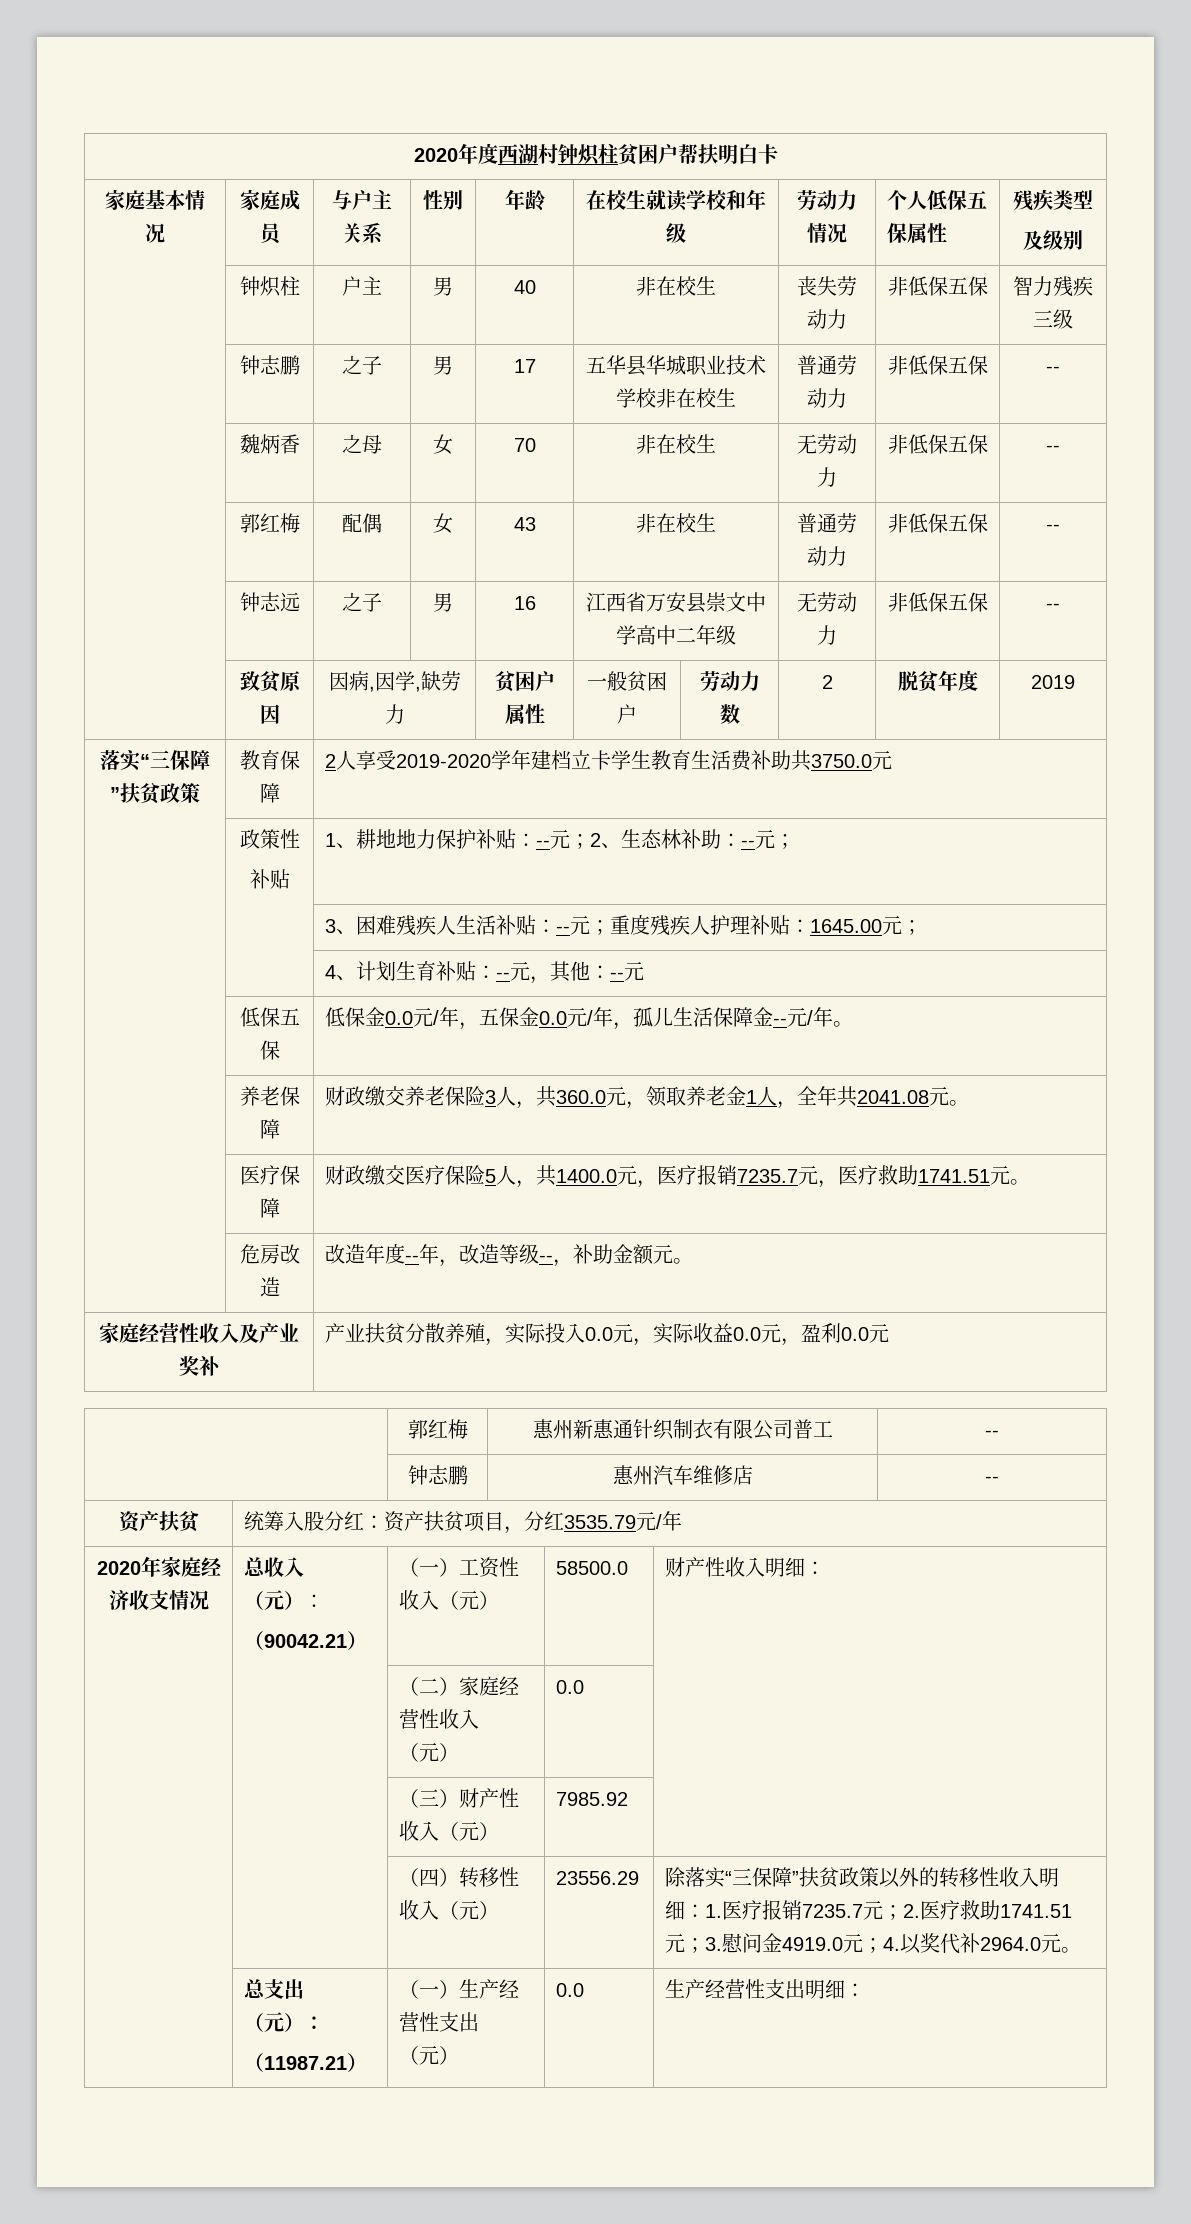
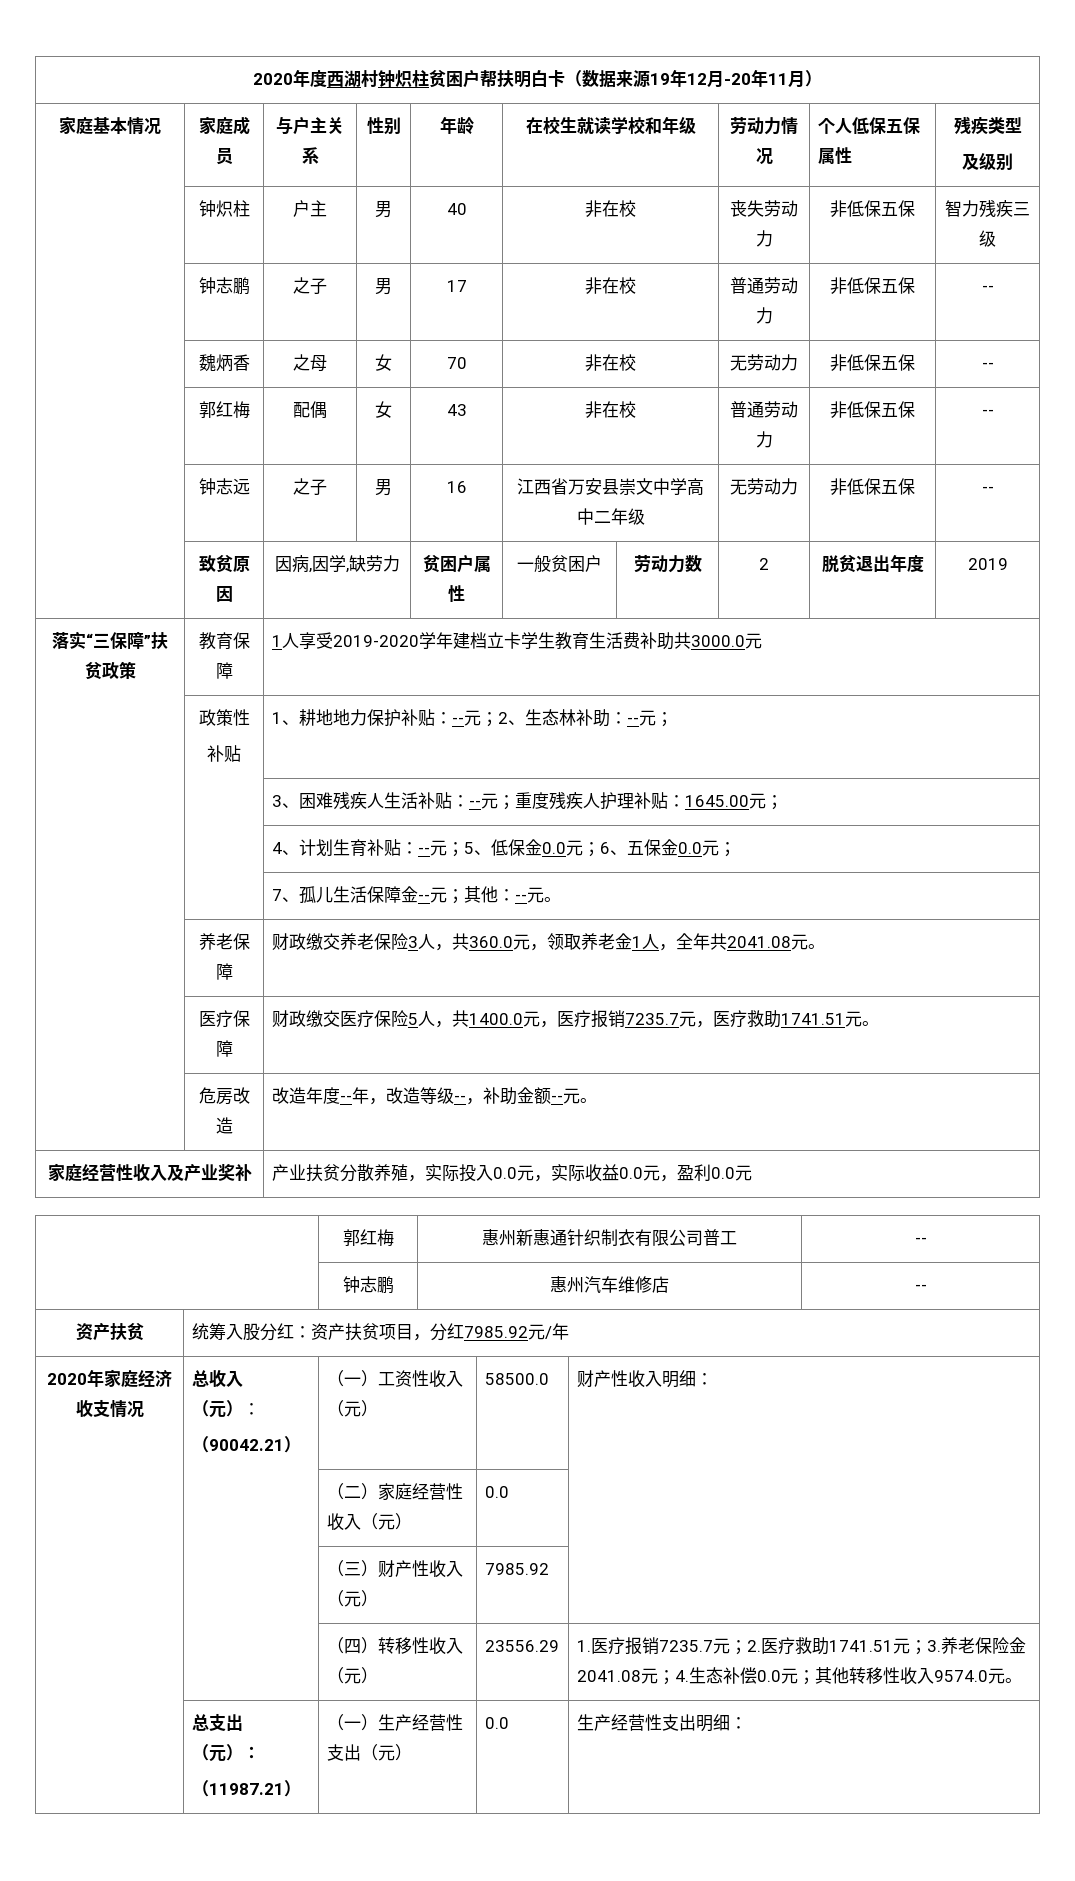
- 2020年度西湖村钟炽柱贫困户帮扶明白卡
+ 2020年度西湖村钟炽柱贫困户帮扶明白卡（数据来源19年12月-20年11月）
- | 钟炽柱 | 户主 | 男 | 40 | 非在校生 | 丧失劳动力 | 非低保五保 | 智力残疾三级
+ | 钟炽柱 | 户主 | 男 | 40 | 非在校 | 丧失劳动力 | 非低保五保 | 智力残疾三级
- | 钟志鹏 | 之子 | 男 | 17 | 五华县华城职业技术学校非在校生 | 普通劳动力 | 非低保五保 | --
+ | 钟志鹏 | 之子 | 男 | 17 | 非在校 | 普通劳动力 | 非低保五保 | --
- | 魏炳香 | 之母 | 女 | 70 | 非在校生 | 无劳动力 | 非低保五保 | --
+ | 魏炳香 | 之母 | 女 | 70 | 非在校 | 无劳动力 | 非低保五保 | --
- | 郭红梅 | 配偶 | 女 | 43 | 非在校生 | 普通劳动力 | 非低保五保 | --
+ | 郭红梅 | 配偶 | 女 | 43 | 非在校 | 普通劳动力 | 非低保五保 | --
- | 致贫原因 | 因病,因学,缺劳力 | 贫困户属性 | 一般贫困户 | 劳动力数 | 2 | 脱贫年度 | 2019
+ | 致贫原因 | 因病,因学,缺劳力 | 贫困户属性 | 一般贫困户 | 劳动力数 | 2 | 脱贫退出年度 | 2019
- 落实“三保障”扶贫政策 | 教育保障 | 2人享受2019-2020学年建档立卡学生教育生活费补助共3750.0元
+ 落实“三保障”扶贫政策 | 教育保障 | 1人享受2019-2020学年建档立卡学生教育生活费补助共3000.0元
- | | 4、计划生育补贴：--元，其他：--元
- | 低保五保 | 低保金0.0元/年，五保金0.0元/年，孤儿生活保障金--元/年。
+ | | 4、计划生育补贴：--元；5、低保金0.0元；6、五保金0.0元；
+ | | 7、孤儿生活保障金--元；其他：--元。
- | 危房改造 | 改造年度--年，改造等级--，补助金额元。
+ | 危房改造 | 改造年度--年，改造等级--，补助金额--元。
- 资产扶贫 | 统筹入股分红：资产扶贫项目，分红3535.79元/年
+ 资产扶贫 | 统筹入股分红：资产扶贫项目，分红7985.92元/年
- | | （四）转移性收入（元） | 23556.29 | 除落实“三保障”扶贫政策以外的转移性收入明细：1.医疗报销7235.7元；2.医疗救助1741.51元；3.慰问金4919.0元；4.以奖代补2964.0元。
+ | | （四）转移性收入（元） | 23556.29 | 1.医疗报销7235.7元；2.医疗救助1741.51元；3.养老保险金2041.08元；4.生态补偿0.0元；其他转移性收入9574.0元。

